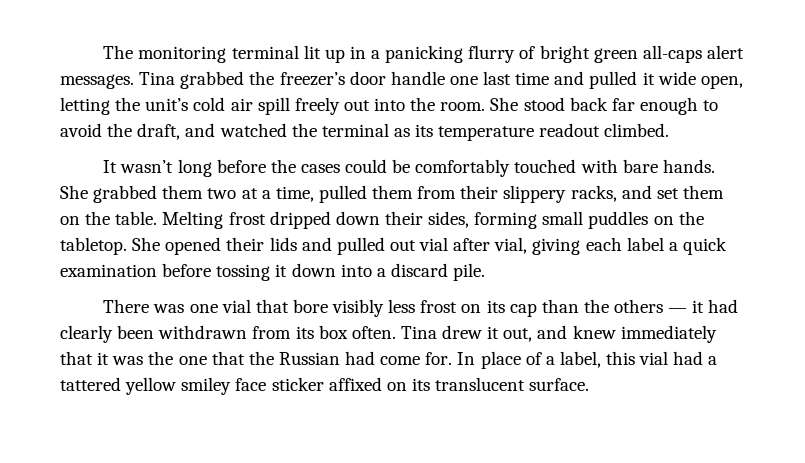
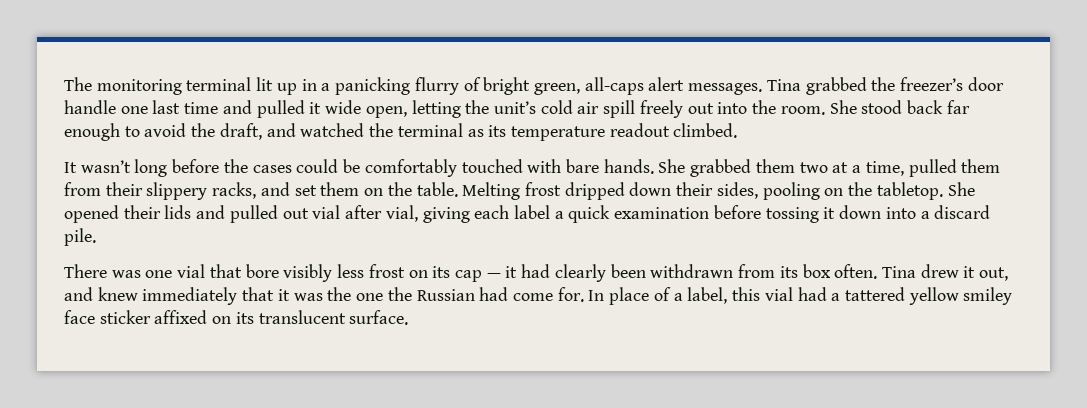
- The monitoring terminal lit up in a panicking flurry of bright green all-caps alert messages.
+ The monitoring terminal lit up in a panicking flurry of bright green, all-caps alert messages.
- Melting frost dripped down their sides, forming small puddles on the tabletop.
+ Melting frost dripped down their sides, pooling on the tabletop.
- There was one vial that bore visibly less frost on its cap than the others — it had clearly been withdrawn from its box often.
+ There was one vial that bore visibly less frost on its cap — it had clearly been withdrawn from its box often.
- Tina drew it out, and knew immediately that it was the one that the Russian had come for.
+ Tina drew it out, and knew immediately that it was the one the Russian had come for.

